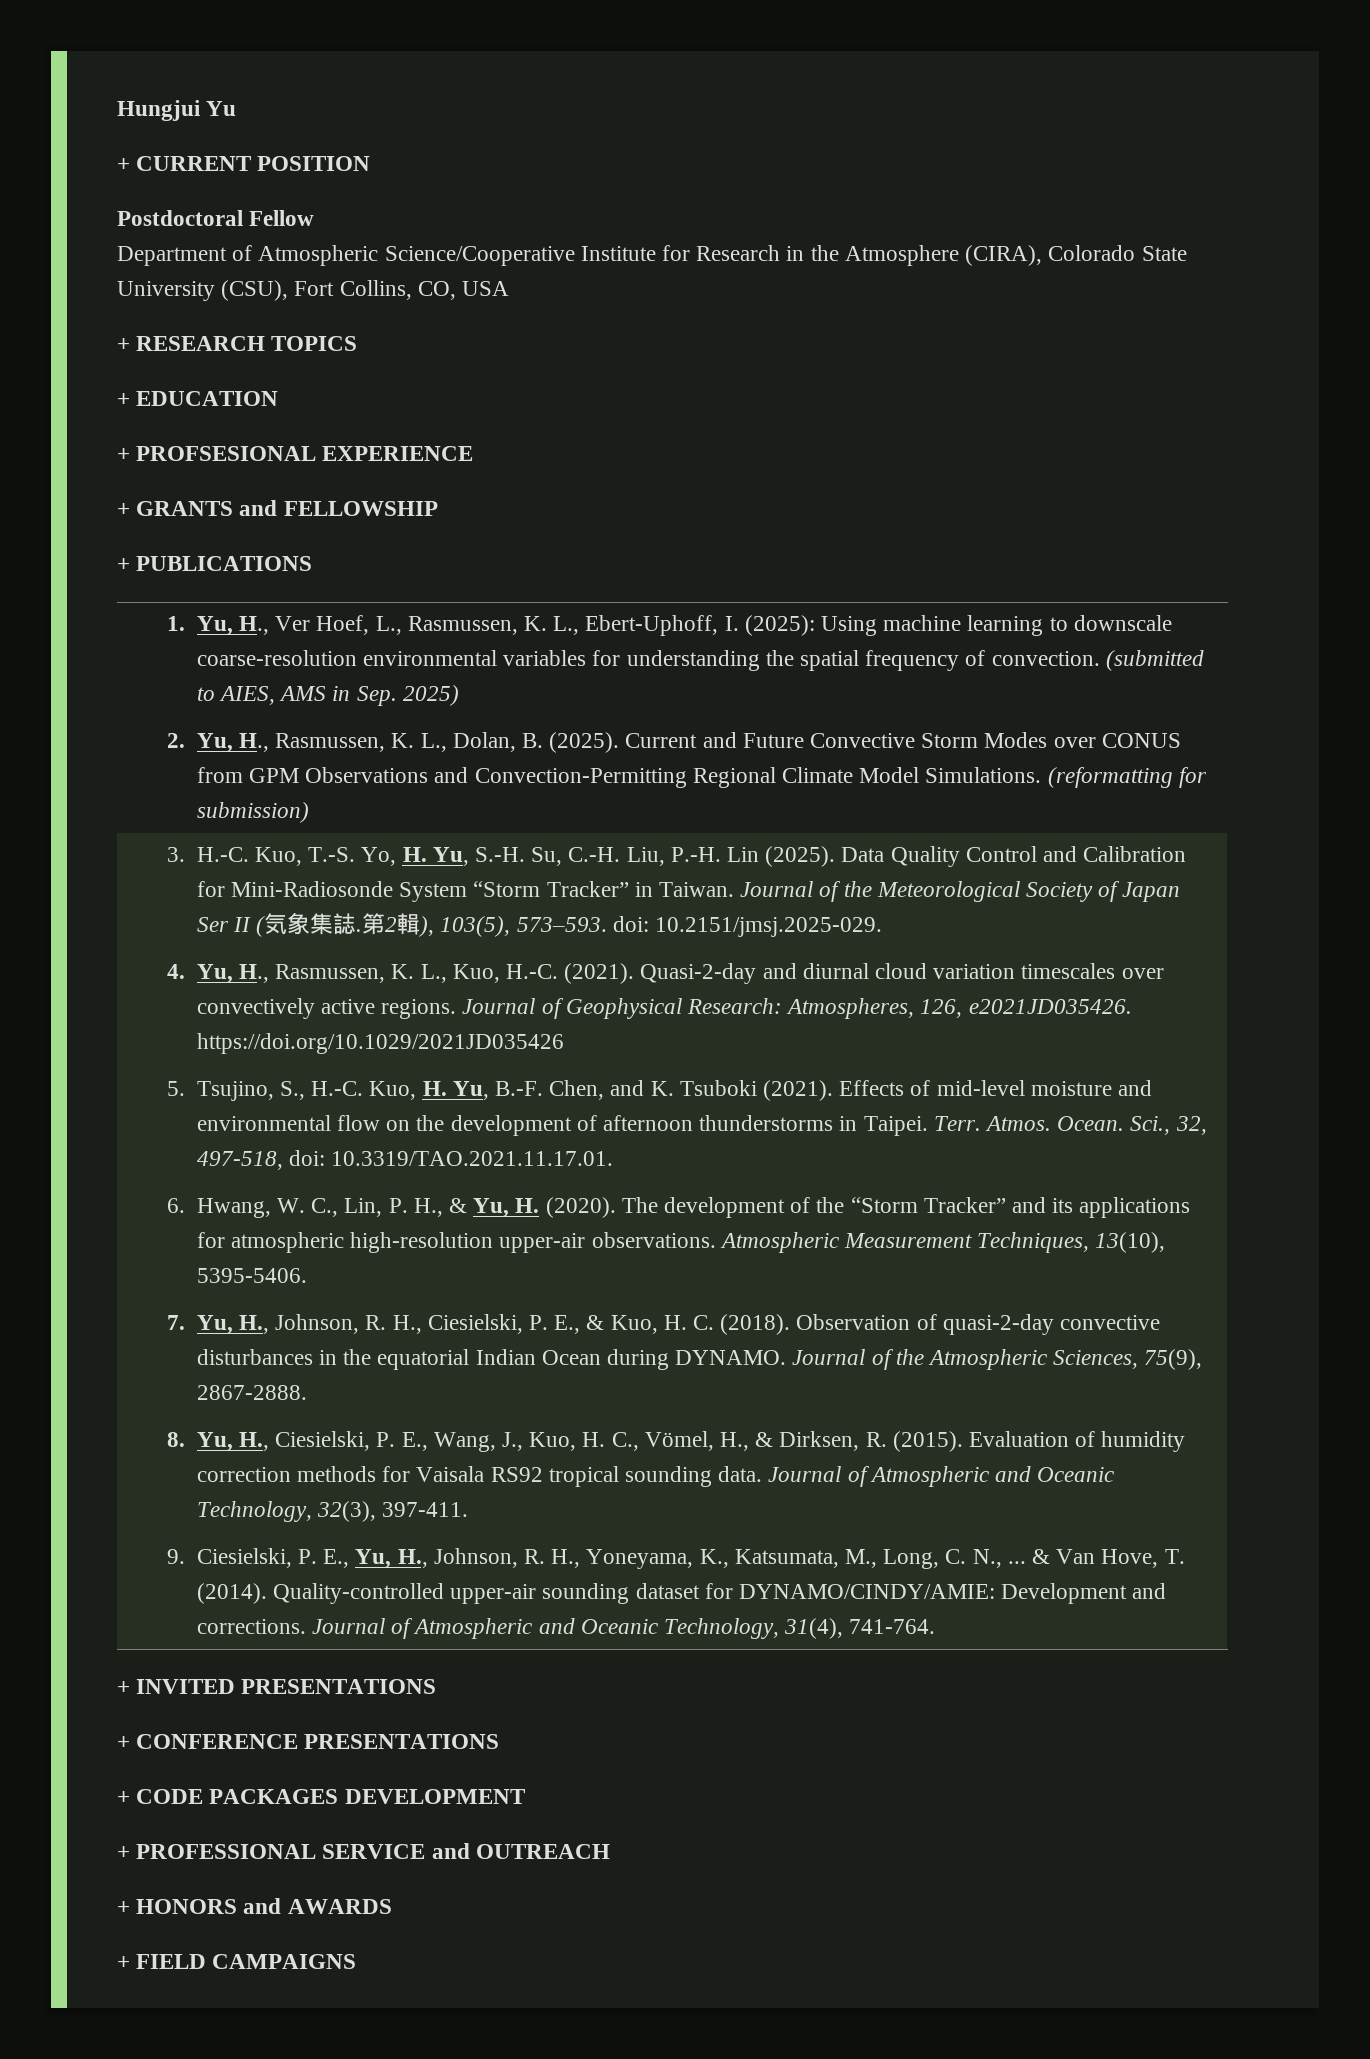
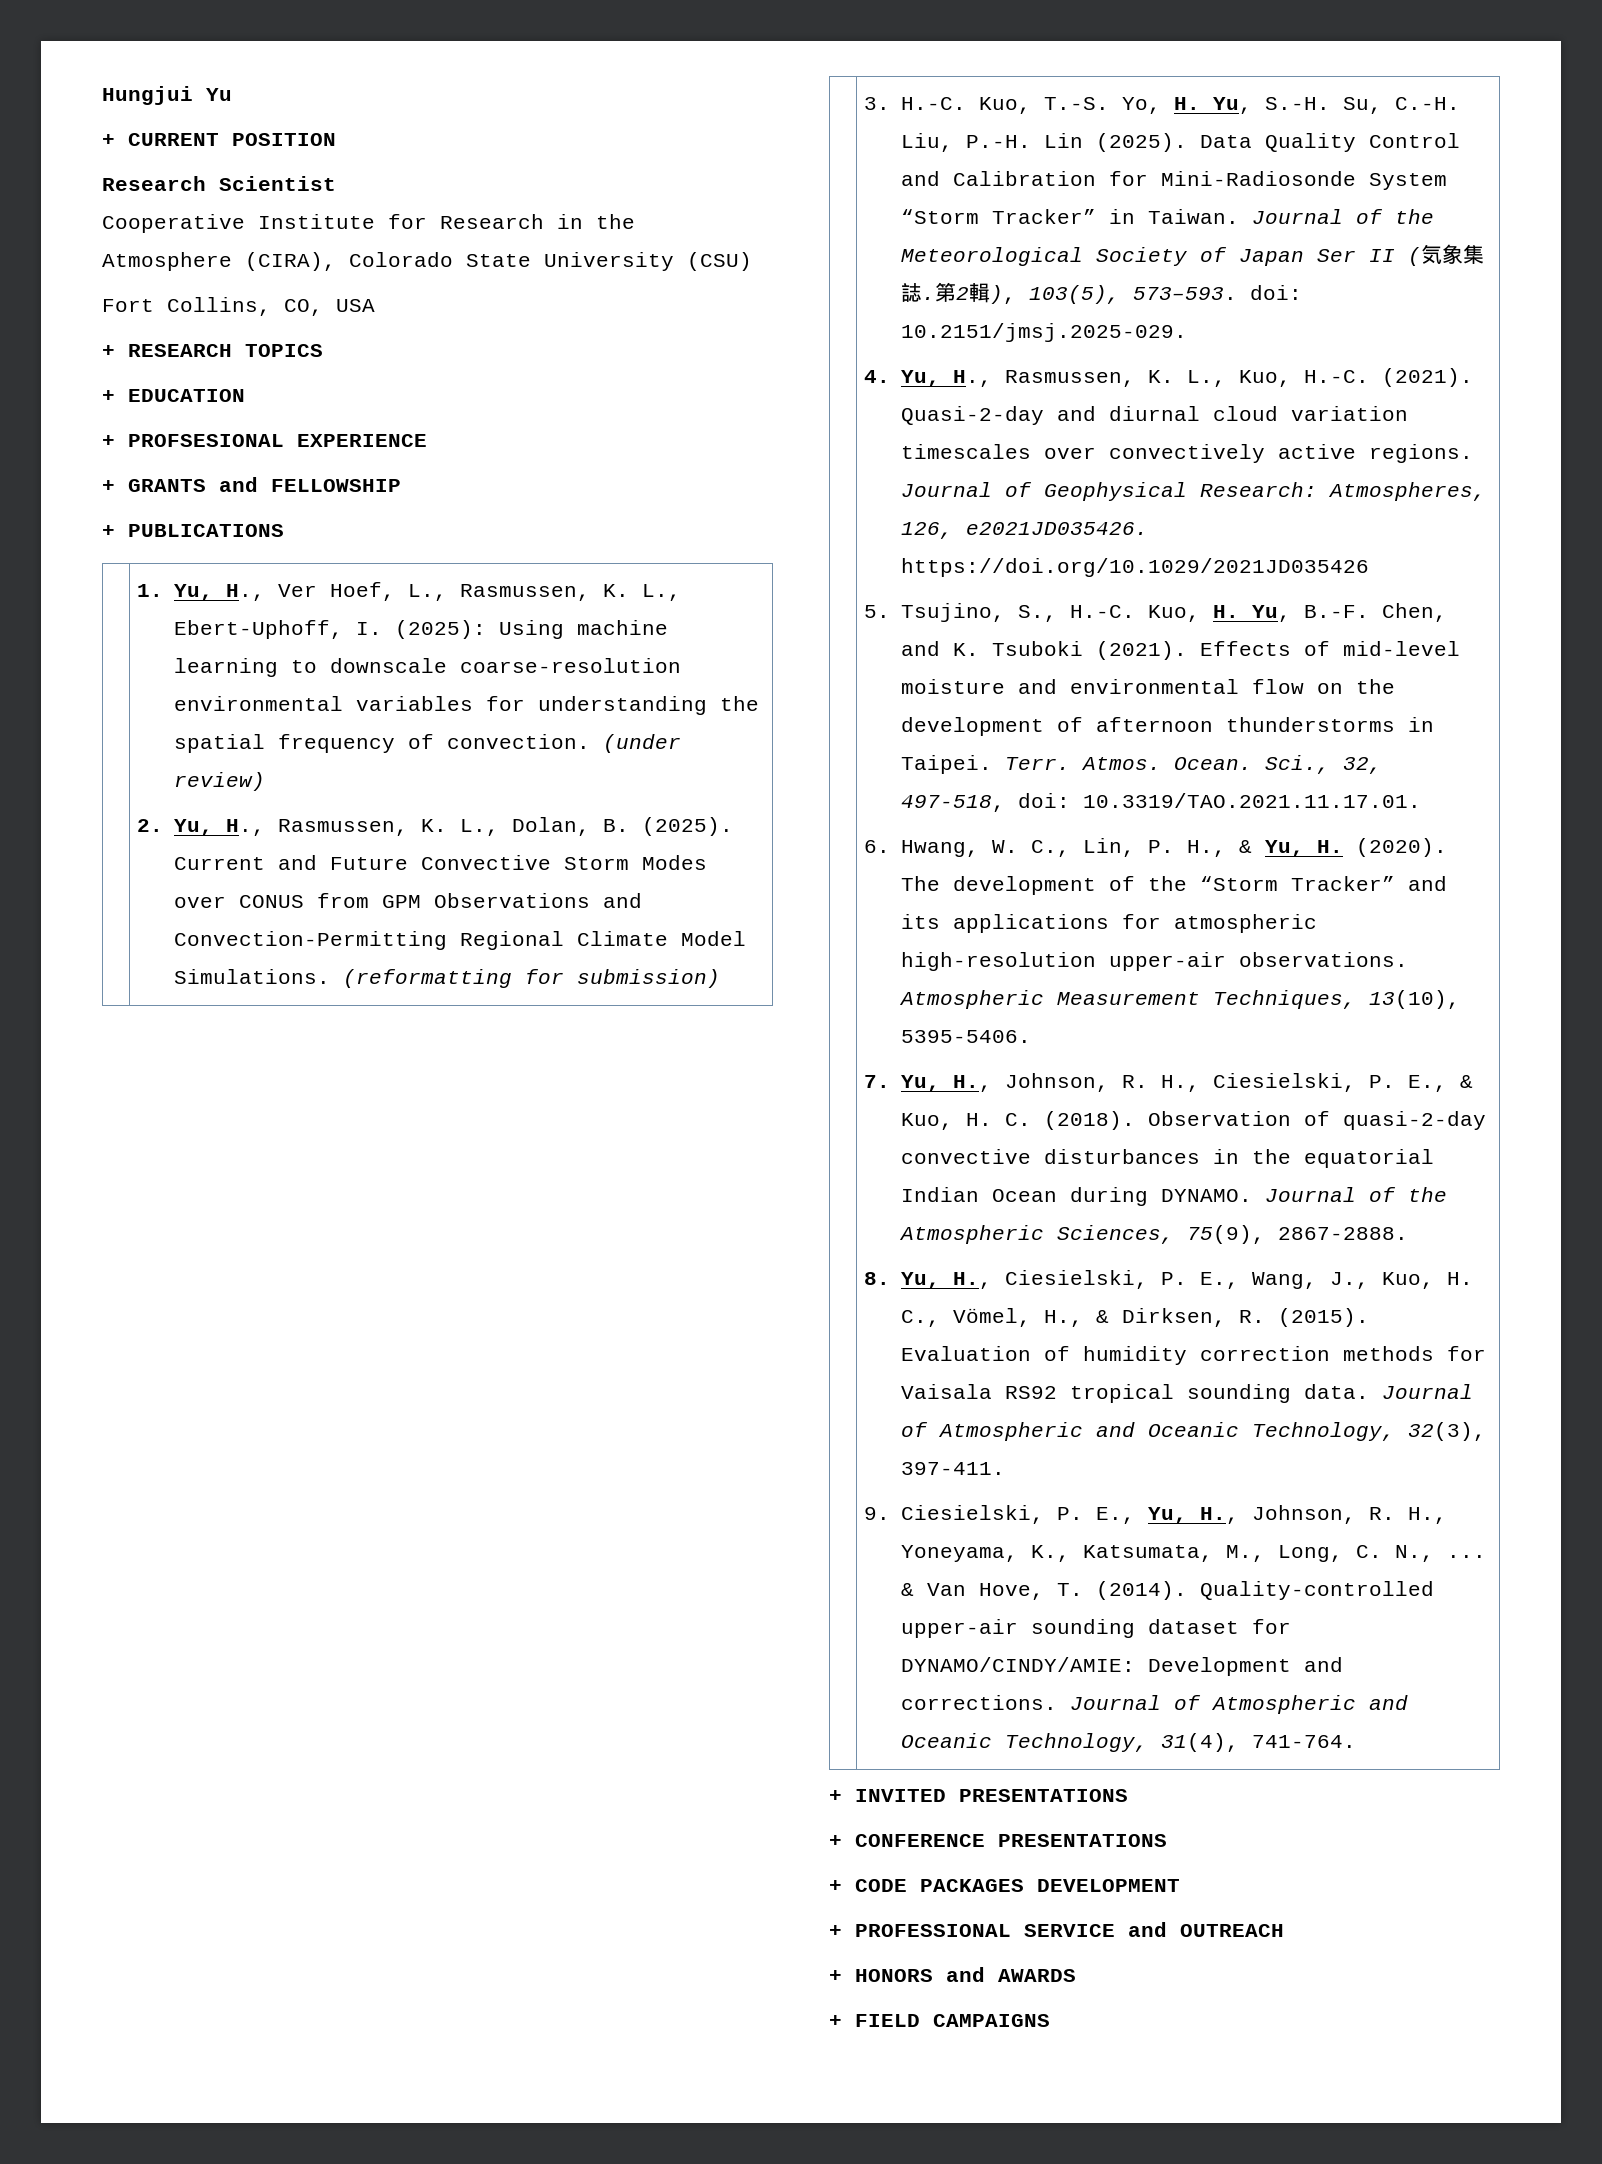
- Postdoctoral Fellow
- Department of Atmospheric Science/Cooperative Institute for Research in the Atmosphere (CIRA), Colorado State University (CSU), Fort Collins, CO, USA
+ Research Scientist
+ Cooperative Institute for Research in the Atmosphere (CIRA), Colorado State University (CSU)
+ Fort Collins, CO, USA
- (submitted to AIES, AMS in Sep. 2025)
+ (under review)

